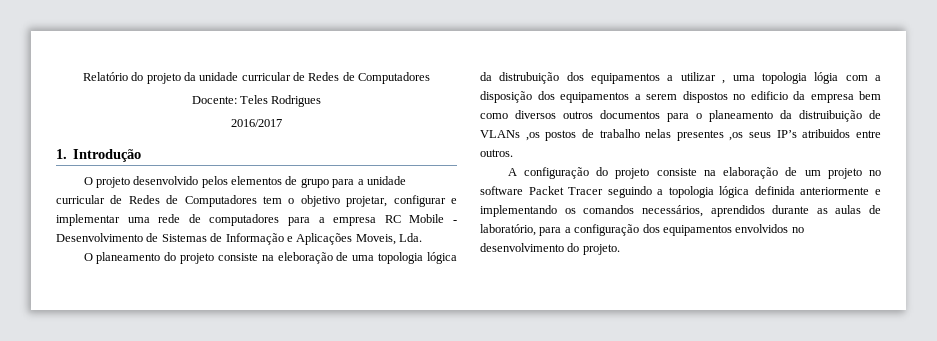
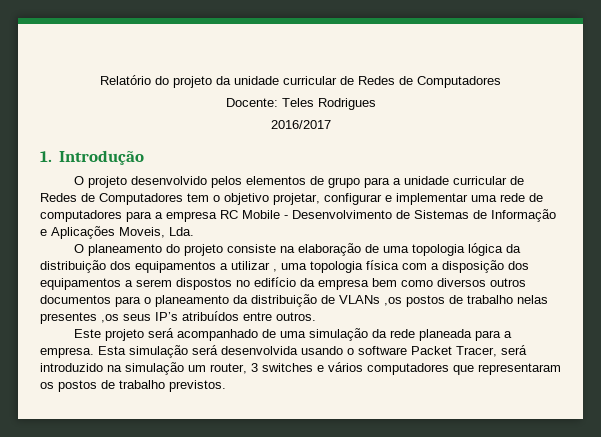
- O planeamento do projeto consiste na eleboração de uma topologia lógica da distrubuição dos equipamentos a utilizar , uma topologia lógia com a disposição dos equipamentos a serem dispostos no edificio da empresa bem como diversos outros documentos para o planeamento da distruibuição de VLANs ,os postos de trabalho nelas presentes ,os seus IP’s atribuidos entre outros.
+ O planeamento do projeto consiste na elaboração de uma topologia lógica da distribuição dos equipamentos a utilizar , uma topologia física com a disposição dos equipamentos a serem dispostos no edifício da empresa bem como diversos outros documentos para o planeamento da distribuição de VLANs ,os postos de trabalho nelas presentes ,os seus IP’s atribuídos entre outros.
- A configuração do projeto consiste na elaboração de um projeto no software Packet Tracer seguindo a topologia lógica definida anteriormente e implementando os comandos necessários, aprendidos durante as aulas de laboratório, para a configuração dos equipamentos envolvidos no desenvolvimento do projeto.
+ Este projeto será acompanhado de uma simulação da rede planeada para a empresa. Esta simulação será desenvolvida usando o software Packet Tracer, será introduzido na simulação um router, 3 switches e vários computadores que representaram os postos de trabalho previstos.

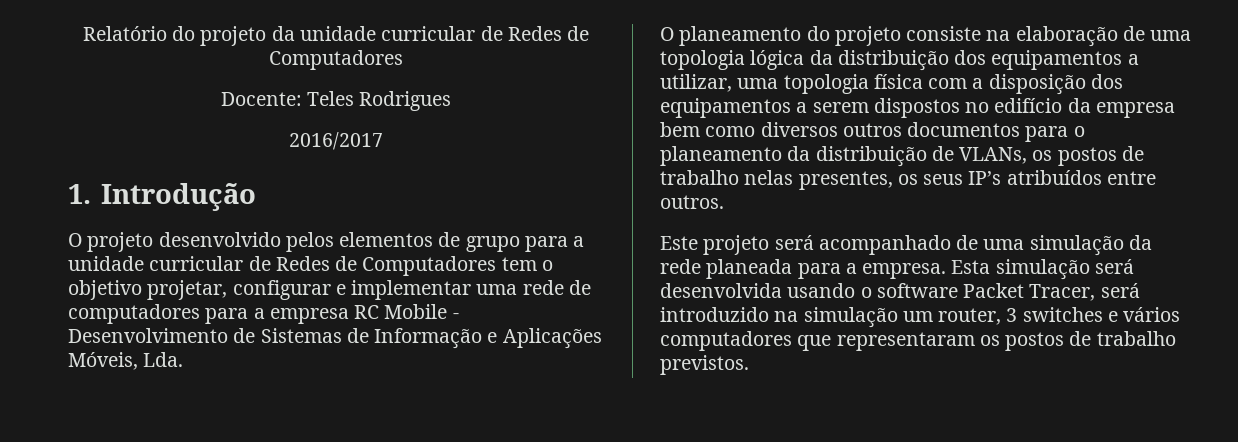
- O projeto desenvolvido pelos elementos de grupo para a unidade curricular de Redes de Computadores tem o objetivo projetar, configurar e implementar uma rede de computadores para a empresa RC Mobile - Desenvolvimento de Sistemas de Informação e Aplicações Moveis, Lda.
+ O projeto desenvolvido pelos elementos de grupo para a unidade curricular de Redes de Computadores tem o objetivo projetar, configurar e implementar uma rede de computadores para a empresa RC Mobile - Desenvolvimento de Sistemas de Informação e Aplicações Móveis, Lda.
- O planeamento do projeto consiste na elaboração de uma topologia lógica da distribuição dos equipamentos a utilizar , uma topologia física com a disposição dos equipamentos a serem dispostos no edifício da empresa bem como diversos outros documentos para o planeamento da distribuição de VLANs ,os postos de trabalho nelas presentes ,os seus IP’s atribuídos entre outros.
+ O planeamento do projeto consiste na elaboração de uma topologia lógica da distribuição dos equipamentos a utilizar, uma topologia física com a disposição dos equipamentos a serem dispostos no edifício da empresa bem como diversos outros documentos para o planeamento da distribuição de VLANs, os postos de trabalho nelas presentes, os seus IP’s atribuídos entre outros.

